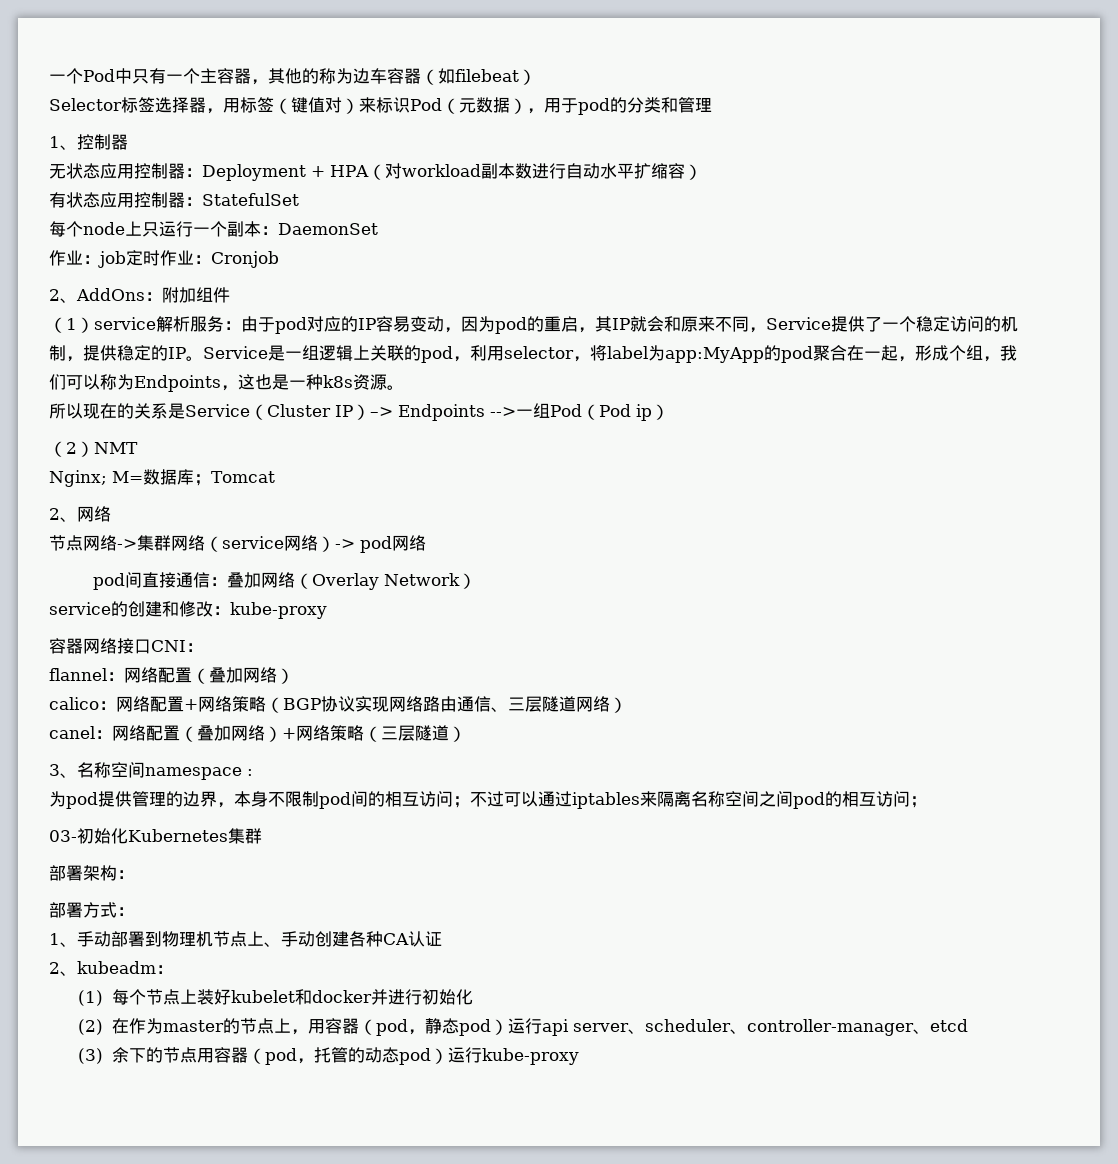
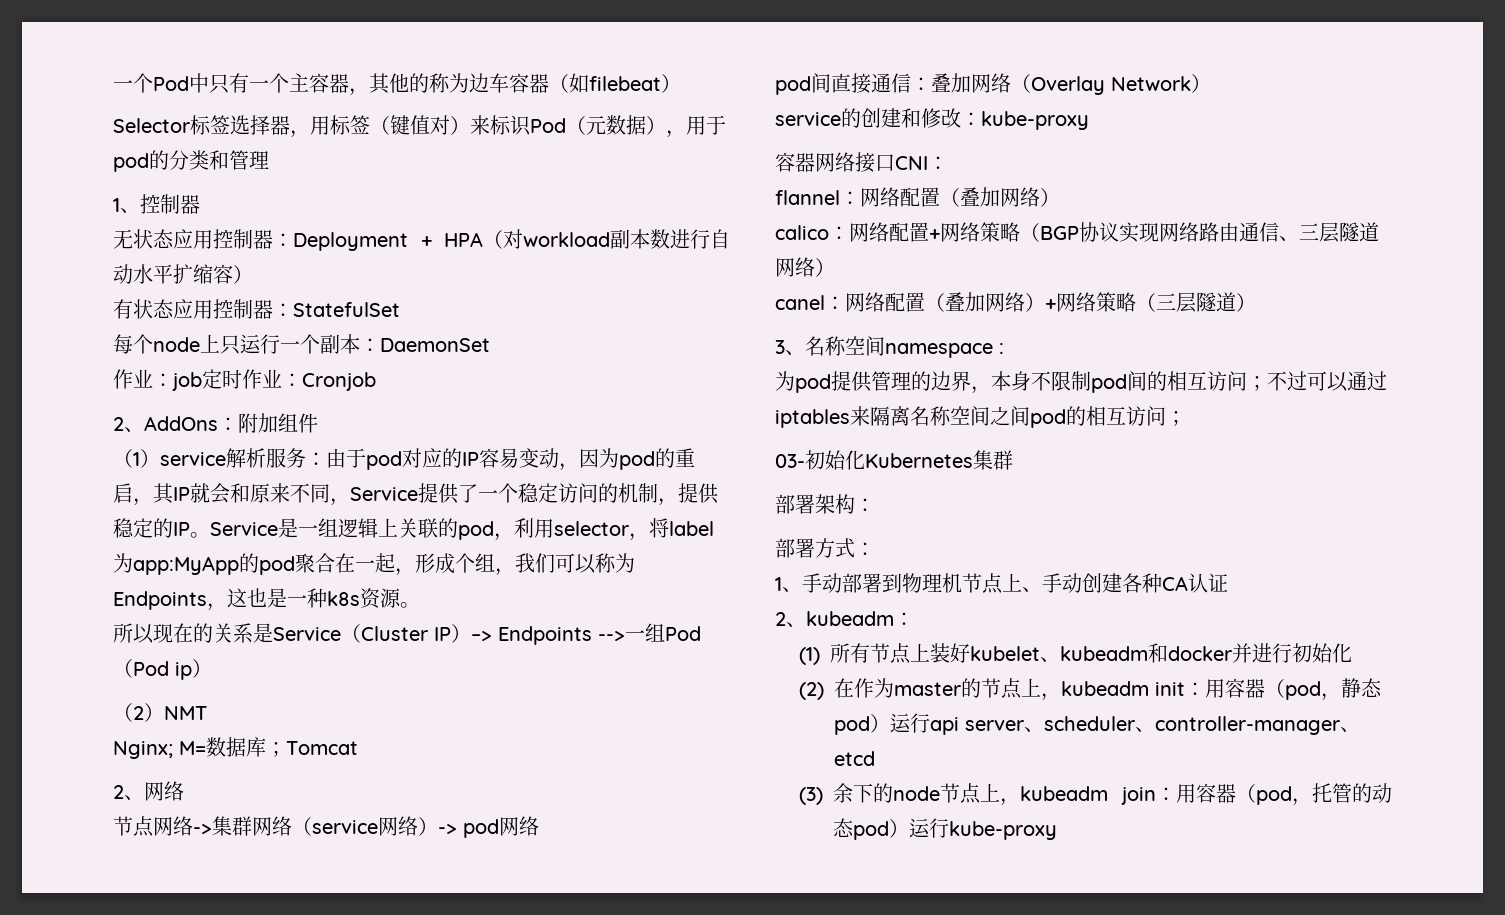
- (1)每个节点上装好kubelet和docker并进行初始化
+ (1)所有节点上装好kubelet、kubeadm和docker并进行初始化
- (2)在作为master的节点上，用容器（pod，静态pod）运行api server、scheduler、controller-manager、etcd
+ (2)在作为master的节点上，kubeadm init：用容器（pod，静态pod）运行api server、scheduler、controller-manager、etcd
- (3)余下的节点用容器（pod，托管的动态pod）运行kube-proxy
+ (3)余下的node节点上，kubeadm join：用容器（pod，托管的动态pod）运行kube-proxy

